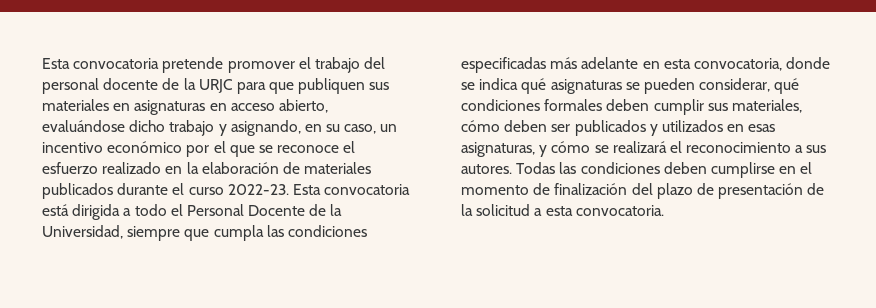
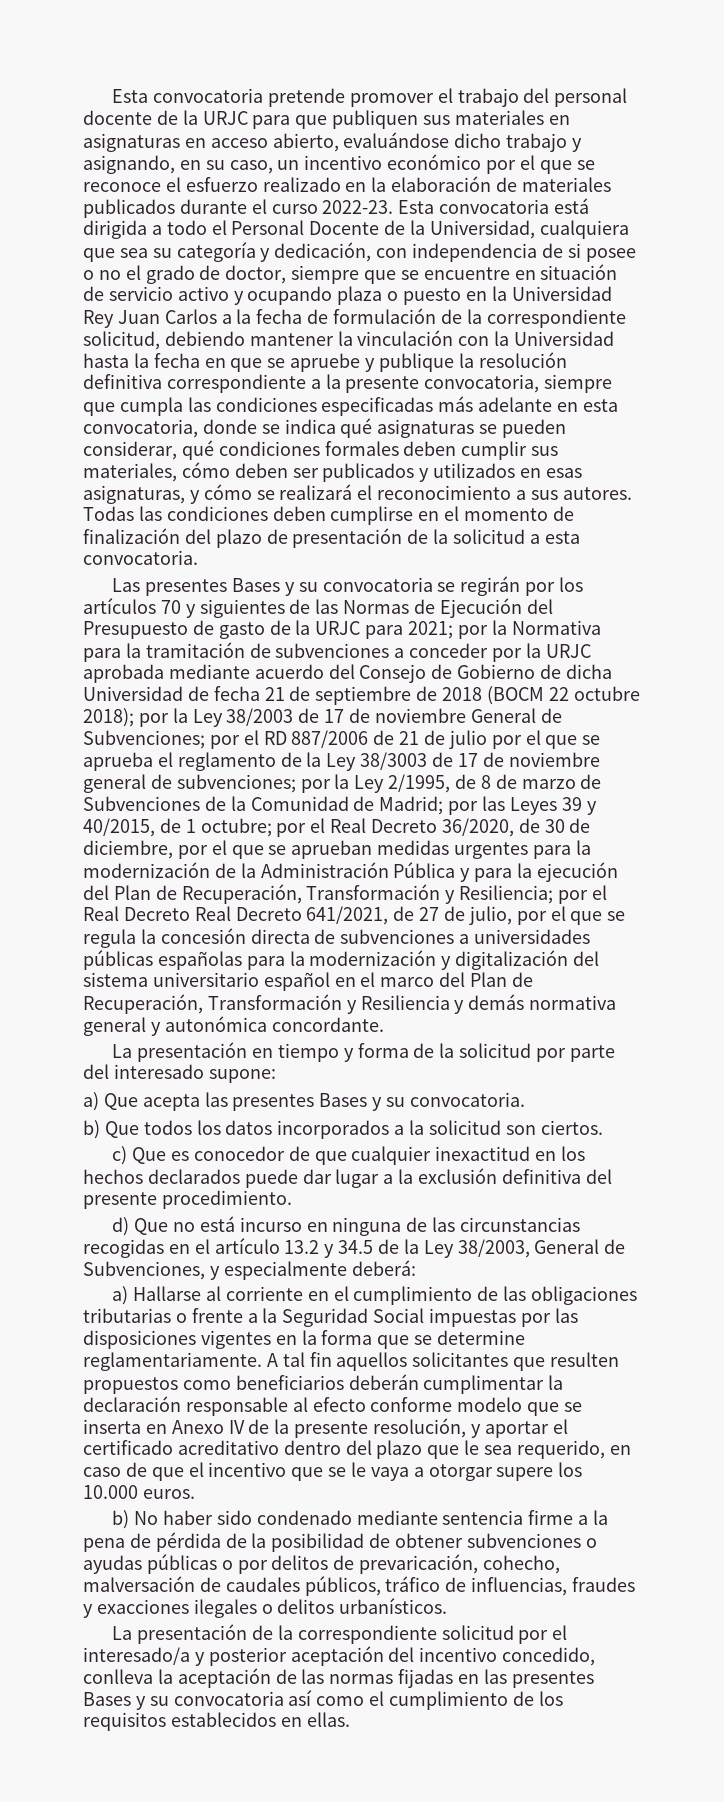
- Esta convocatoria está dirigida a todo el Personal Docente de la Universidad, siempre que cumpla las condiciones especificadas más adelante en esta convocatoria, donde se indica qué asignaturas se pueden considerar, qué condiciones formales deben cumplir sus materiales, cómo deben ser publicados y utilizados en esas asignaturas, y cómo se realizará el reconocimiento a sus autores.
+ Esta convocatoria está dirigida a todo el Personal Docente de la Universidad, cualquiera que sea su categoría y dedicación, con independencia de si posee o no el grado de doctor, siempre que se encuentre en situación de servicio activo y ocupando plaza o puesto en la Universidad Rey Juan Carlos a la fecha de formulación de la correspondiente solicitud, debiendo mantener la vinculación con la Universidad hasta la fecha en que se apruebe y publique la resolución definitiva correspondiente a la presente convocatoria, siempre que cumpla las condiciones especificadas más adelante en esta convocatoria, donde se indica qué asignaturas se pueden considerar, qué condiciones formales deben cumplir sus materiales, cómo deben ser publicados y utilizados en esas asignaturas, y cómo se realizará el reconocimiento a sus autores.
+ Las presentes Bases y su convocatoria se regirán por los artículos 70 y siguientes de las Normas de Ejecución del Presupuesto de gasto de la URJC para 2021; por la Normativa para la tramitación de subvenciones a conceder por la URJC aprobada mediante acuerdo del Consejo de Gobierno de dicha Universidad de fecha 21 de septiembre de 2018 (BOCM 22 octubre 2018); por la Ley 38/2003 de 17 de noviembre General de Subvenciones; por el RD 887/2006 de 21 de julio por el que se aprueba el reglamento de la Ley 38/3003 de 17 de noviembre general de subvenciones; por la Ley 2/1995, de 8 de marzo de Subvenciones de la Comunidad de Madrid; por las Leyes 39 y 40/2015, de 1 octubre; por el Real Decreto 36/2020, de 30 de diciembre, por el que se aprueban medidas urgentes para la modernización de la Administración Pública y para la ejecución del Plan de Recuperación, Transformación y Resiliencia; por el Real Decreto Real Decreto 641/2021, de 27 de julio, por el que se regula la concesión directa de subvenciones a universidades públicas españolas para la modernización y digitalización del sistema universitario español en el marco del Plan de Recuperación, Transformación y Resiliencia y demás normativa general y autonómica concordante.
+ La presentación en tiempo y forma de la solicitud por parte del interesado supone:
+ a) Que acepta las presentes Bases y su convocatoria.
+ b) Que todos los datos incorporados a la solicitud son ciertos.
+ c) Que es conocedor de que cualquier inexactitud en los hechos declarados puede dar lugar a la exclusión definitiva del presente procedimiento.
+ d) Que no está incurso en ninguna de las circunstancias recogidas en el artículo 13.2 y 34.5 de la Ley 38/2003, General de Subvenciones, y especialmente deberá:
+ a) Hallarse al corriente en el cumplimiento de las obligaciones tributarias o frente a la Seguridad Social impuestas por las disposiciones vigentes en la forma que se determine reglamentariamente. A tal fin aquellos solicitantes que resulten propuestos como beneficiarios deberán cumplimentar la declaración responsable al efecto conforme modelo que se inserta en Anexo IV de la presente resolución, y aportar el certificado acreditativo dentro del plazo que le sea requerido, en caso de que el incentivo que se le vaya a otorgar supere los 10.000 euros.
+ b) No haber sido condenado mediante sentencia firme a la pena de pérdida de la posibilidad de obtener subvenciones o ayudas públicas o por delitos de prevaricación, cohecho, malversación de caudales públicos, tráfico de influencias, fraudes y exacciones ilegales o delitos urbanísticos.
+ La presentación de la correspondiente solicitud por el interesado/a y posterior aceptación del incentivo concedido, conlleva la aceptación de las normas fijadas en las presentes Bases y su convocatoria así como el cumplimiento de los requisitos establecidos en ellas.

